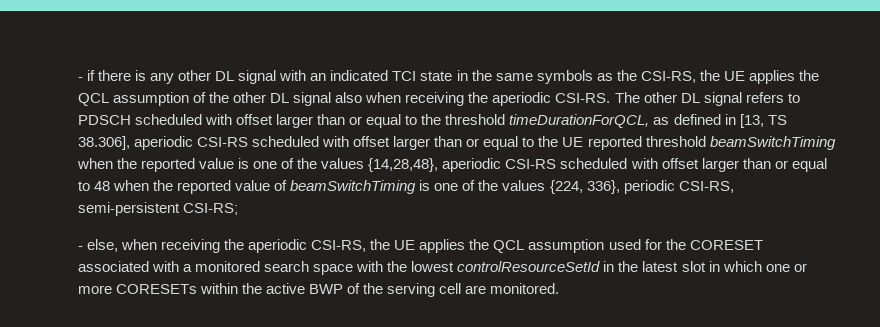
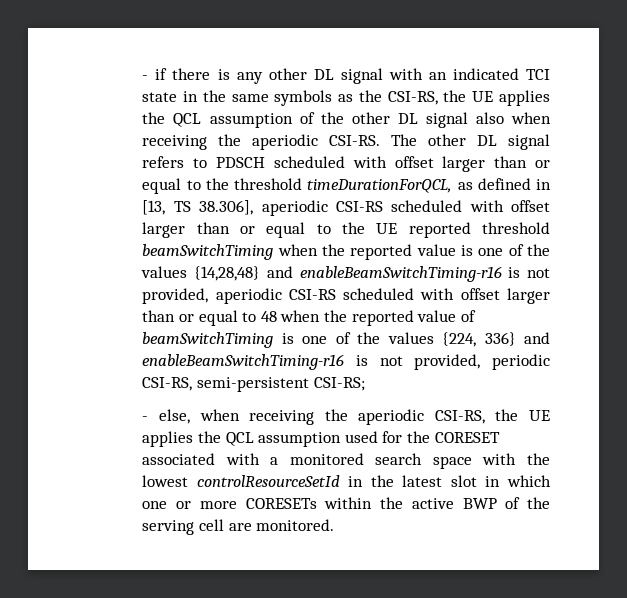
- The other DL signal refers to PDSCH scheduled with offset larger than or equal to the threshold timeDurationForQCL, as defined in [13, TS 38.306], aperiodic CSI-RS scheduled with offset larger than or equal to the UE reported threshold beamSwitchTiming when the reported value is one of the values {14,28,48}, aperiodic CSI-RS scheduled with offset larger than or equal to 48 when the reported value of beamSwitchTiming is one of the values {224, 336}, periodic CSI-RS, semi-persistent CSI-RS;
+ The other DL signal refers to PDSCH scheduled with offset larger than or equal to the threshold timeDurationForQCL, as defined in [13, TS 38.306], aperiodic CSI-RS scheduled with offset larger than or equal to the UE reported threshold beamSwitchTiming when the reported value is one of the values {14,28,48} and enableBeamSwitchTiming-r16 is not provided, aperiodic CSI-RS scheduled with offset larger than or equal to 48 when the reported value of beamSwitchTiming is one of the values {224, 336} and enableBeamSwitchTiming-r16 is not provided, periodic CSI-RS, semi-persistent CSI-RS;

